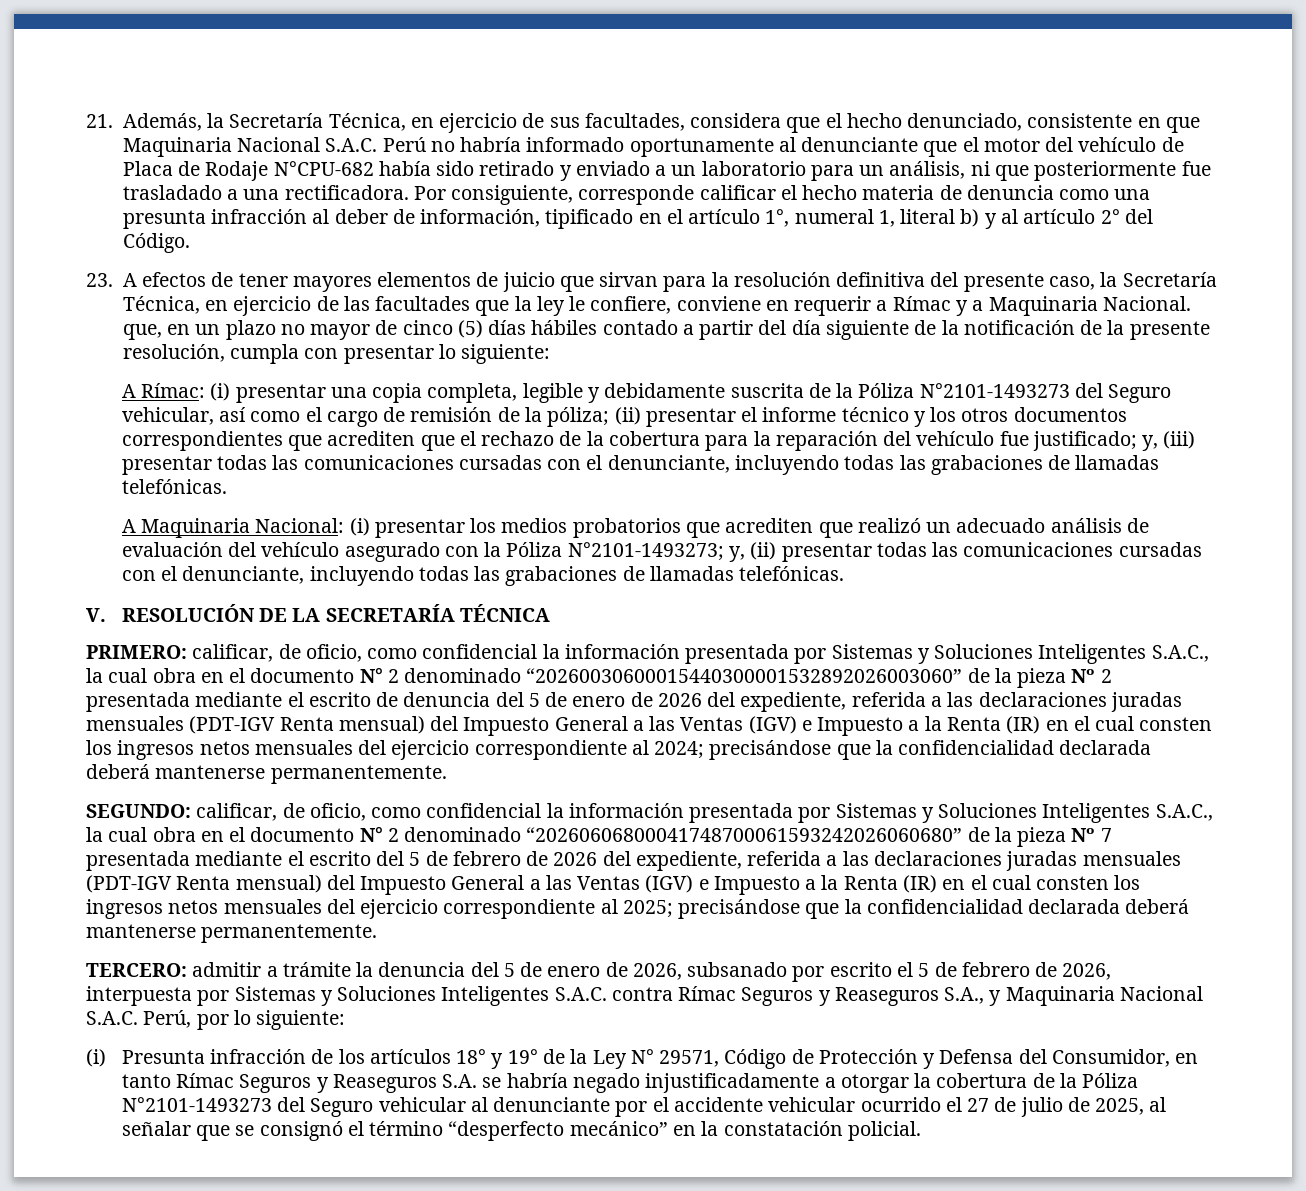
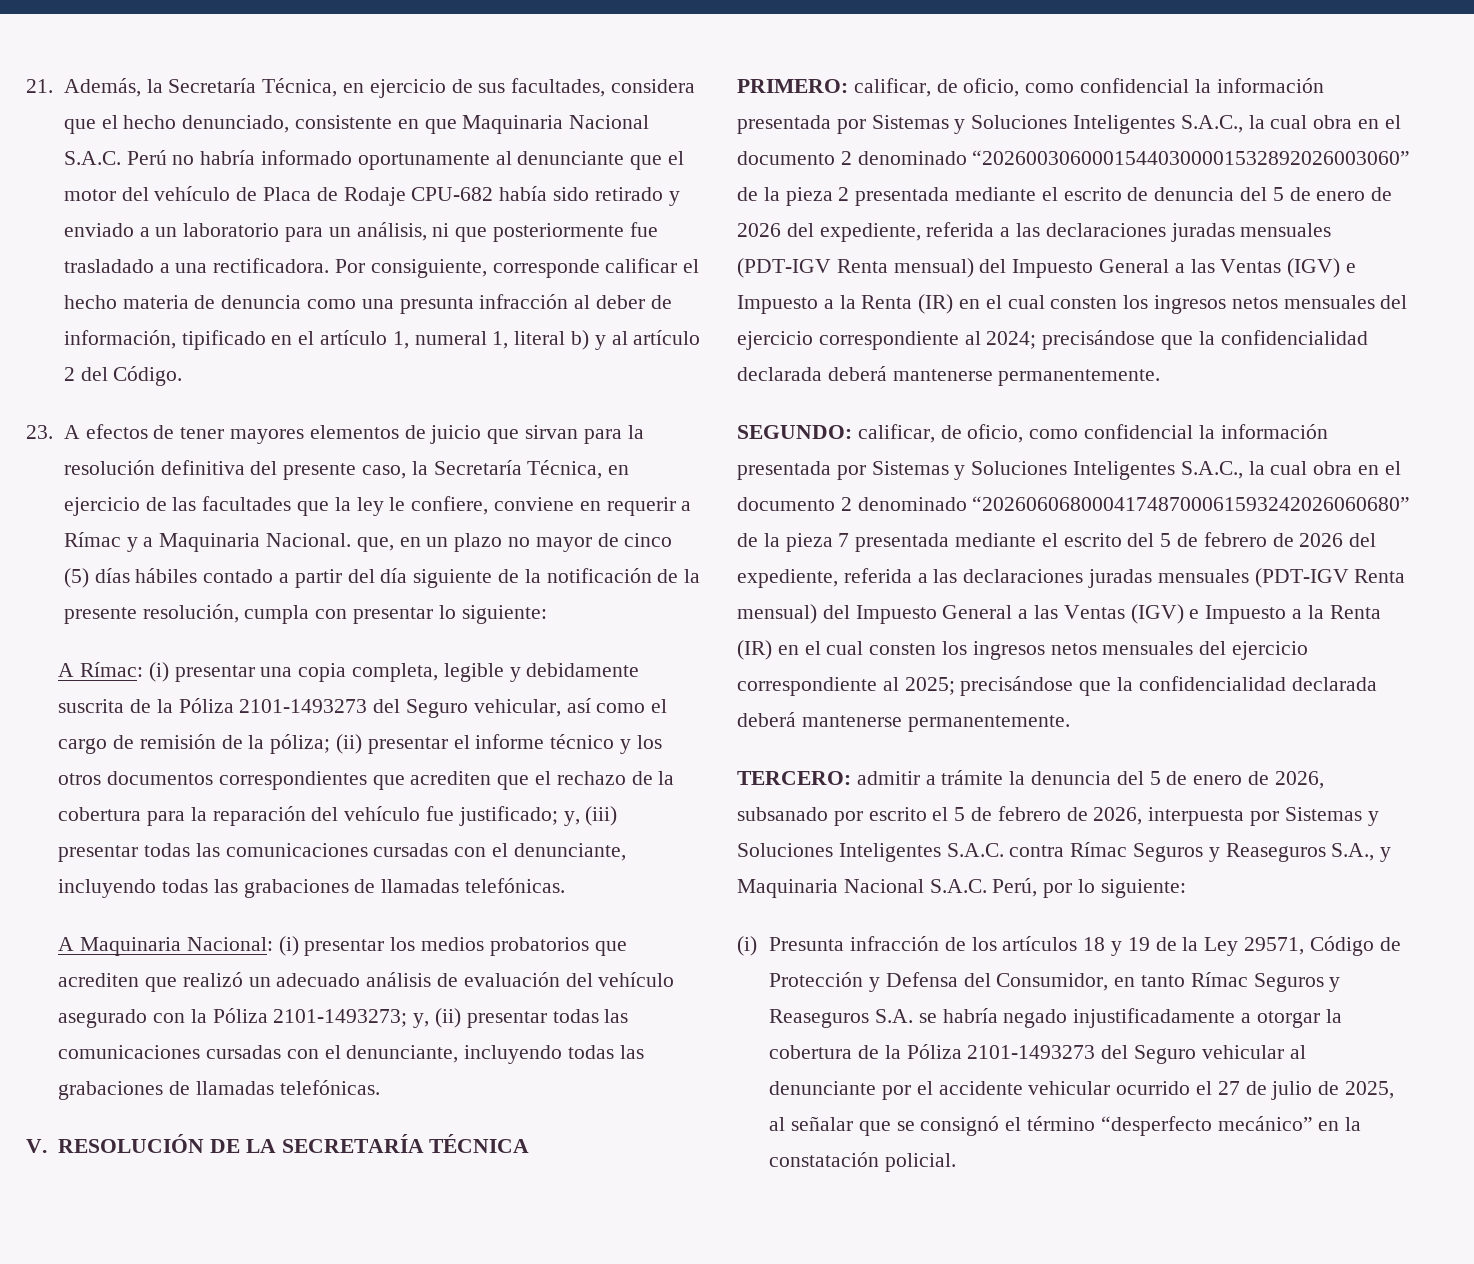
- 21. Además, la Secretaría Técnica, en ejercicio de sus facultades, considera que el hecho denunciado, consistente en que Maquinaria Nacional S.A.C. Perú no habría informado oportunamente al denunciante que el motor del vehículo de Placa de Rodaje N°CPU-682 había sido retirado y enviado a un laboratorio para un análisis, ni que posteriormente fue trasladado a una rectificadora.
+ 21. Además, la Secretaría Técnica, en ejercicio de sus facultades, considera que el hecho denunciado, consistente en que Maquinaria Nacional S.A.C. Perú no habría informado oportunamente al denunciante que el motor del vehículo de Placa de Rodaje CPU-682 había sido retirado y enviado a un laboratorio para un análisis, ni que posteriormente fue trasladado a una rectificadora.
- Por consiguiente, corresponde calificar el hecho materia de denuncia como una presunta infracción al deber de información, tipificado en el artículo 1°, numeral 1, literal b) y al artículo 2° del Código.
+ Por consiguiente, corresponde calificar el hecho materia de denuncia como una presunta infracción al deber de información, tipificado en el artículo 1, numeral 1, literal b) y al artículo 2 del Código.
- (i) presentar una copia completa, legible y debidamente suscrita de la Póliza N°2101-1493273 del Seguro vehicular, así como el cargo de remisión de la póliza;
+ (i) presentar una copia completa, legible y debidamente suscrita de la Póliza 2101-1493273 del Seguro vehicular, así como el cargo de remisión de la póliza;
- A Maquinaria Nacional: (i) presentar los medios probatorios que acrediten que realizó un adecuado análisis de evaluación del vehículo asegurado con la Póliza N°2101-1493273; y, (ii) presentar todas las comunicaciones cursadas con el denunciante, incluyendo todas las grabaciones de llamadas telefónicas.
+ A Maquinaria Nacional: (i) presentar los medios probatorios que acrediten que realizó un adecuado análisis de evaluación del vehículo asegurado con la Póliza 2101-1493273; y, (ii) presentar todas las comunicaciones cursadas con el denunciante, incluyendo todas las grabaciones de llamadas telefónicas.
- calificar, de oficio, como confidencial la información presentada por Sistemas y Soluciones Inteligentes S.A.C., la cual obra en el documento N° 2 denominado “20260030600015440300001532892026003060” de la pieza Nº 2 presentada mediante el escrito de denuncia del 5 de enero de 2026 del expediente, referida a las declaraciones juradas mensuales (PDT-IGV Renta mensual) del Impuesto General a las Ventas (IGV) e Impuesto a la Renta (IR) en el cual consten los ingresos netos mensuales del ejercicio correspondiente al 2024;
+ calificar, de oficio, como confidencial la información presentada por Sistemas y Soluciones Inteligentes S.A.C., la cual obra en el documento 2 denominado “20260030600015440300001532892026003060” de la pieza 2 presentada mediante el escrito de denuncia del 5 de enero de 2026 del expediente, referida a las declaraciones juradas mensuales (PDT-IGV Renta mensual) del Impuesto General a las Ventas (IGV) e Impuesto a la Renta (IR) en el cual consten los ingresos netos mensuales del ejercicio correspondiente al 2024;
- calificar, de oficio, como confidencial la información presentada por Sistemas y Soluciones Inteligentes S.A.C., la cual obra en el documento N° 2 denominado “20260606800041748700061593242026060680” de la pieza Nº 7 presentada mediante el escrito del 5 de febrero de 2026 del expediente, referida a las declaraciones juradas mensuales (PDT-IGV Renta mensual) del Impuesto General a las Ventas (IGV) e Impuesto a la Renta (IR) en el cual consten los ingresos netos mensuales del ejercicio correspondiente al 2025;
+ calificar, de oficio, como confidencial la información presentada por Sistemas y Soluciones Inteligentes S.A.C., la cual obra en el documento 2 denominado “20260606800041748700061593242026060680” de la pieza 7 presentada mediante el escrito del 5 de febrero de 2026 del expediente, referida a las declaraciones juradas mensuales (PDT-IGV Renta mensual) del Impuesto General a las Ventas (IGV) e Impuesto a la Renta (IR) en el cual consten los ingresos netos mensuales del ejercicio correspondiente al 2025;
- (i) Presunta infracción de los artículos 18° y 19° de la Ley N° 29571, Código de Protección y Defensa del Consumidor, en tanto Rímac Seguros y Reaseguros S.A. se habría negado injustificadamente a otorgar la cobertura de la Póliza N°2101-1493273 del Seguro vehicular al denunciante por el accidente vehicular ocurrido el 27 de julio de 2025, al señalar que se consignó el término “desperfecto mecánico” en la constatación policial.
+ (i) Presunta infracción de los artículos 18 y 19 de la Ley 29571, Código de Protección y Defensa del Consumidor, en tanto Rímac Seguros y Reaseguros S.A. se habría negado injustificadamente a otorgar la cobertura de la Póliza 2101-1493273 del Seguro vehicular al denunciante por el accidente vehicular ocurrido el 27 de julio de 2025, al señalar que se consignó el término “desperfecto mecánico” en la constatación policial.

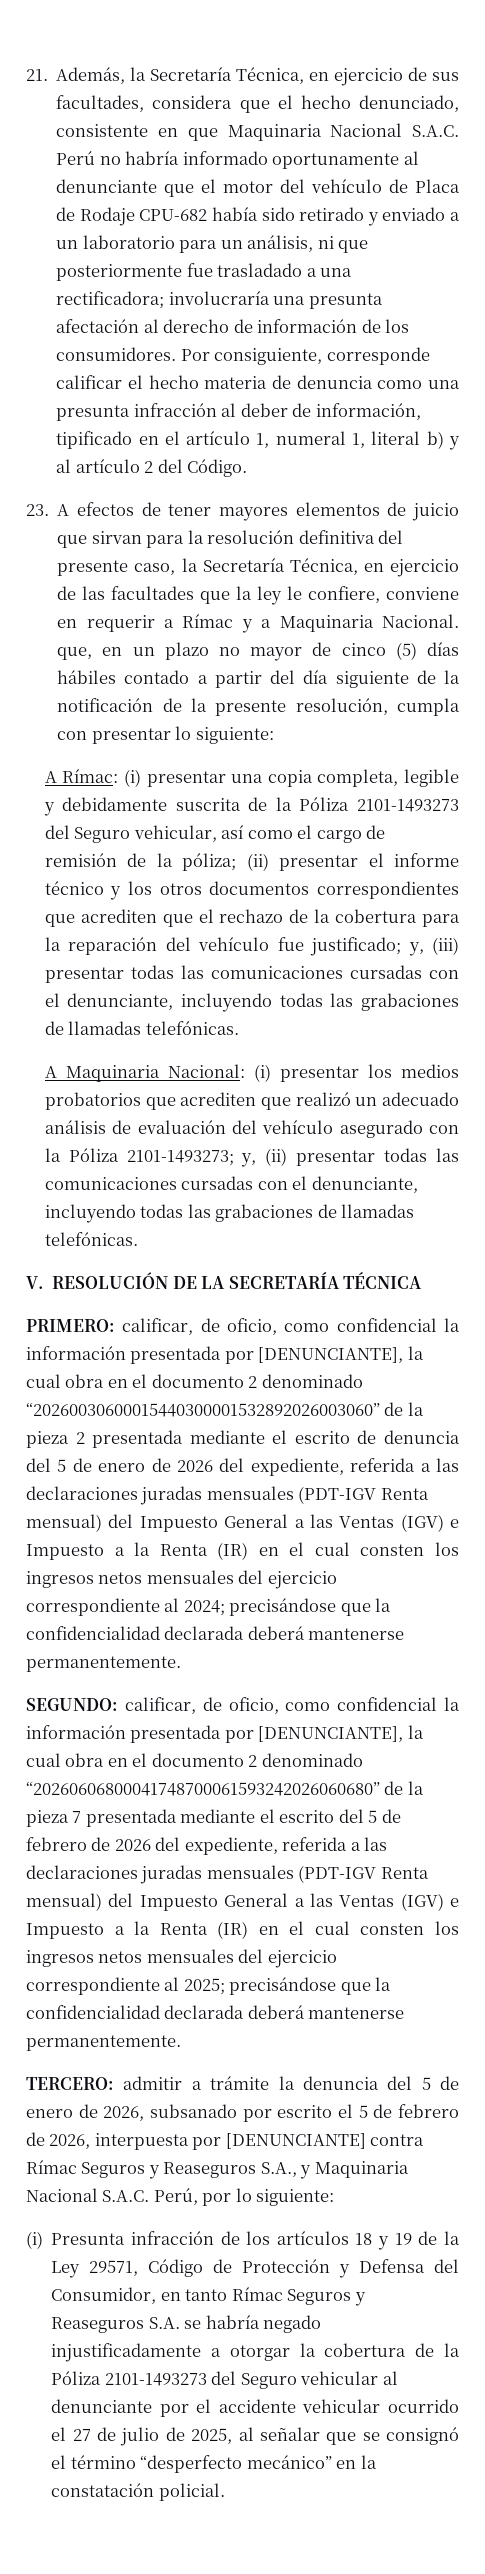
- 21. Además, la Secretaría Técnica, en ejercicio de sus facultades, considera que el hecho denunciado, consistente en que Maquinaria Nacional S.A.C. Perú no habría informado oportunamente al denunciante que el motor del vehículo de Placa de Rodaje CPU-682 había sido retirado y enviado a un laboratorio para un análisis, ni que posteriormente fue trasladado a una rectificadora.
+ 21. Además, la Secretaría Técnica, en ejercicio de sus facultades, considera que el hecho denunciado, consistente en que Maquinaria Nacional S.A.C. Perú no habría informado oportunamente al denunciante que el motor del vehículo de Placa de Rodaje CPU-682 había sido retirado y enviado a un laboratorio para un análisis, ni que posteriormente fue trasladado a una rectificadora; involucraría una presunta afectación al derecho de información de los consumidores.
- calificar, de oficio, como confidencial la información presentada por Sistemas y Soluciones Inteligentes S.A.C., la cual obra en el documento 2 denominado “20260030600015440300001532892026003060” de la pieza 2 presentada mediante el escrito de denuncia del 5 de enero de 2026 del expediente, referida a las declaraciones juradas mensuales (PDT-IGV Renta mensual) del Impuesto General a las Ventas (IGV) e Impuesto a la Renta (IR) en el cual consten los ingresos netos mensuales del ejercicio correspondiente al 2024;
+ calificar, de oficio, como confidencial la información presentada por [DENUNCIANTE], la cual obra en el documento 2 denominado “20260030600015440300001532892026003060” de la pieza 2 presentada mediante el escrito de denuncia del 5 de enero de 2026 del expediente, referida a las declaraciones juradas mensuales (PDT-IGV Renta mensual) del Impuesto General a las Ventas (IGV) e Impuesto a la Renta (IR) en el cual consten los ingresos netos mensuales del ejercicio correspondiente al 2024;
- calificar, de oficio, como confidencial la información presentada por Sistemas y Soluciones Inteligentes S.A.C., la cual obra en el documento 2 denominado “20260606800041748700061593242026060680” de la pieza 7 presentada mediante el escrito del 5 de febrero de 2026 del expediente, referida a las declaraciones juradas mensuales (PDT-IGV Renta mensual) del Impuesto General a las Ventas (IGV) e Impuesto a la Renta (IR) en el cual consten los ingresos netos mensuales del ejercicio correspondiente al 2025;
+ calificar, de oficio, como confidencial la información presentada por [DENUNCIANTE], la cual obra en el documento 2 denominado “20260606800041748700061593242026060680” de la pieza 7 presentada mediante el escrito del 5 de febrero de 2026 del expediente, referida a las declaraciones juradas mensuales (PDT-IGV Renta mensual) del Impuesto General a las Ventas (IGV) e Impuesto a la Renta (IR) en el cual consten los ingresos netos mensuales del ejercicio correspondiente al 2025;
- TERCERO: admitir a trámite la denuncia del 5 de enero de 2026, subsanado por escrito el 5 de febrero de 2026, interpuesta por Sistemas y Soluciones Inteligentes S.A.C. contra Rímac Seguros y Reaseguros S.A., y Maquinaria Nacional S.A.C. Perú, por lo siguiente:
+ TERCERO: admitir a trámite la denuncia del 5 de enero de 2026, subsanado por escrito el 5 de febrero de 2026, interpuesta por [DENUNCIANTE] contra Rímac Seguros y Reaseguros S.A., y Maquinaria Nacional S.A.C. Perú, por lo siguiente:

